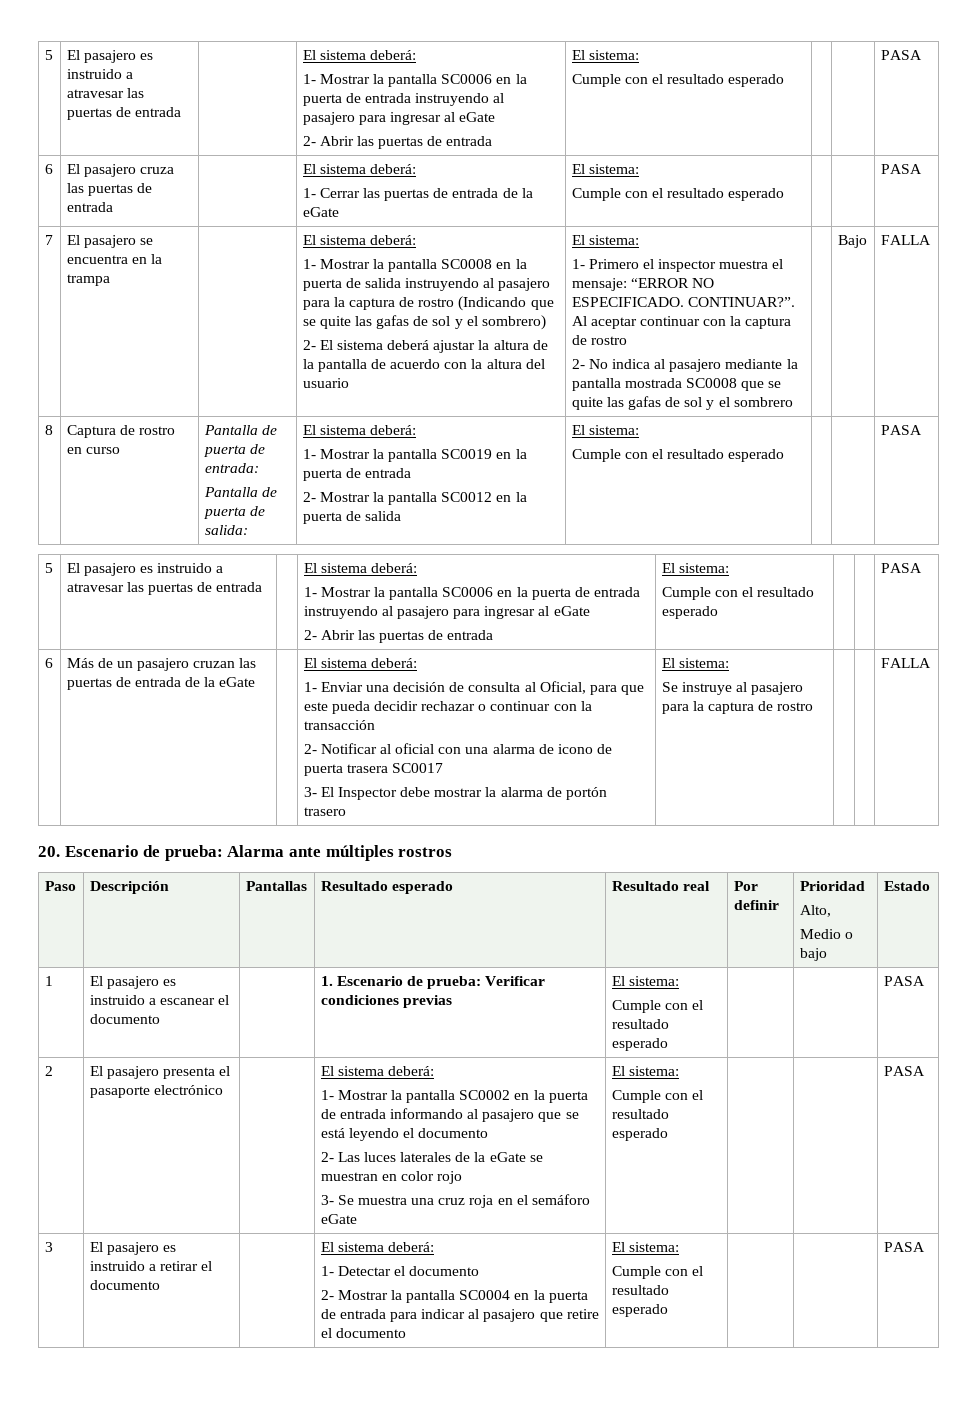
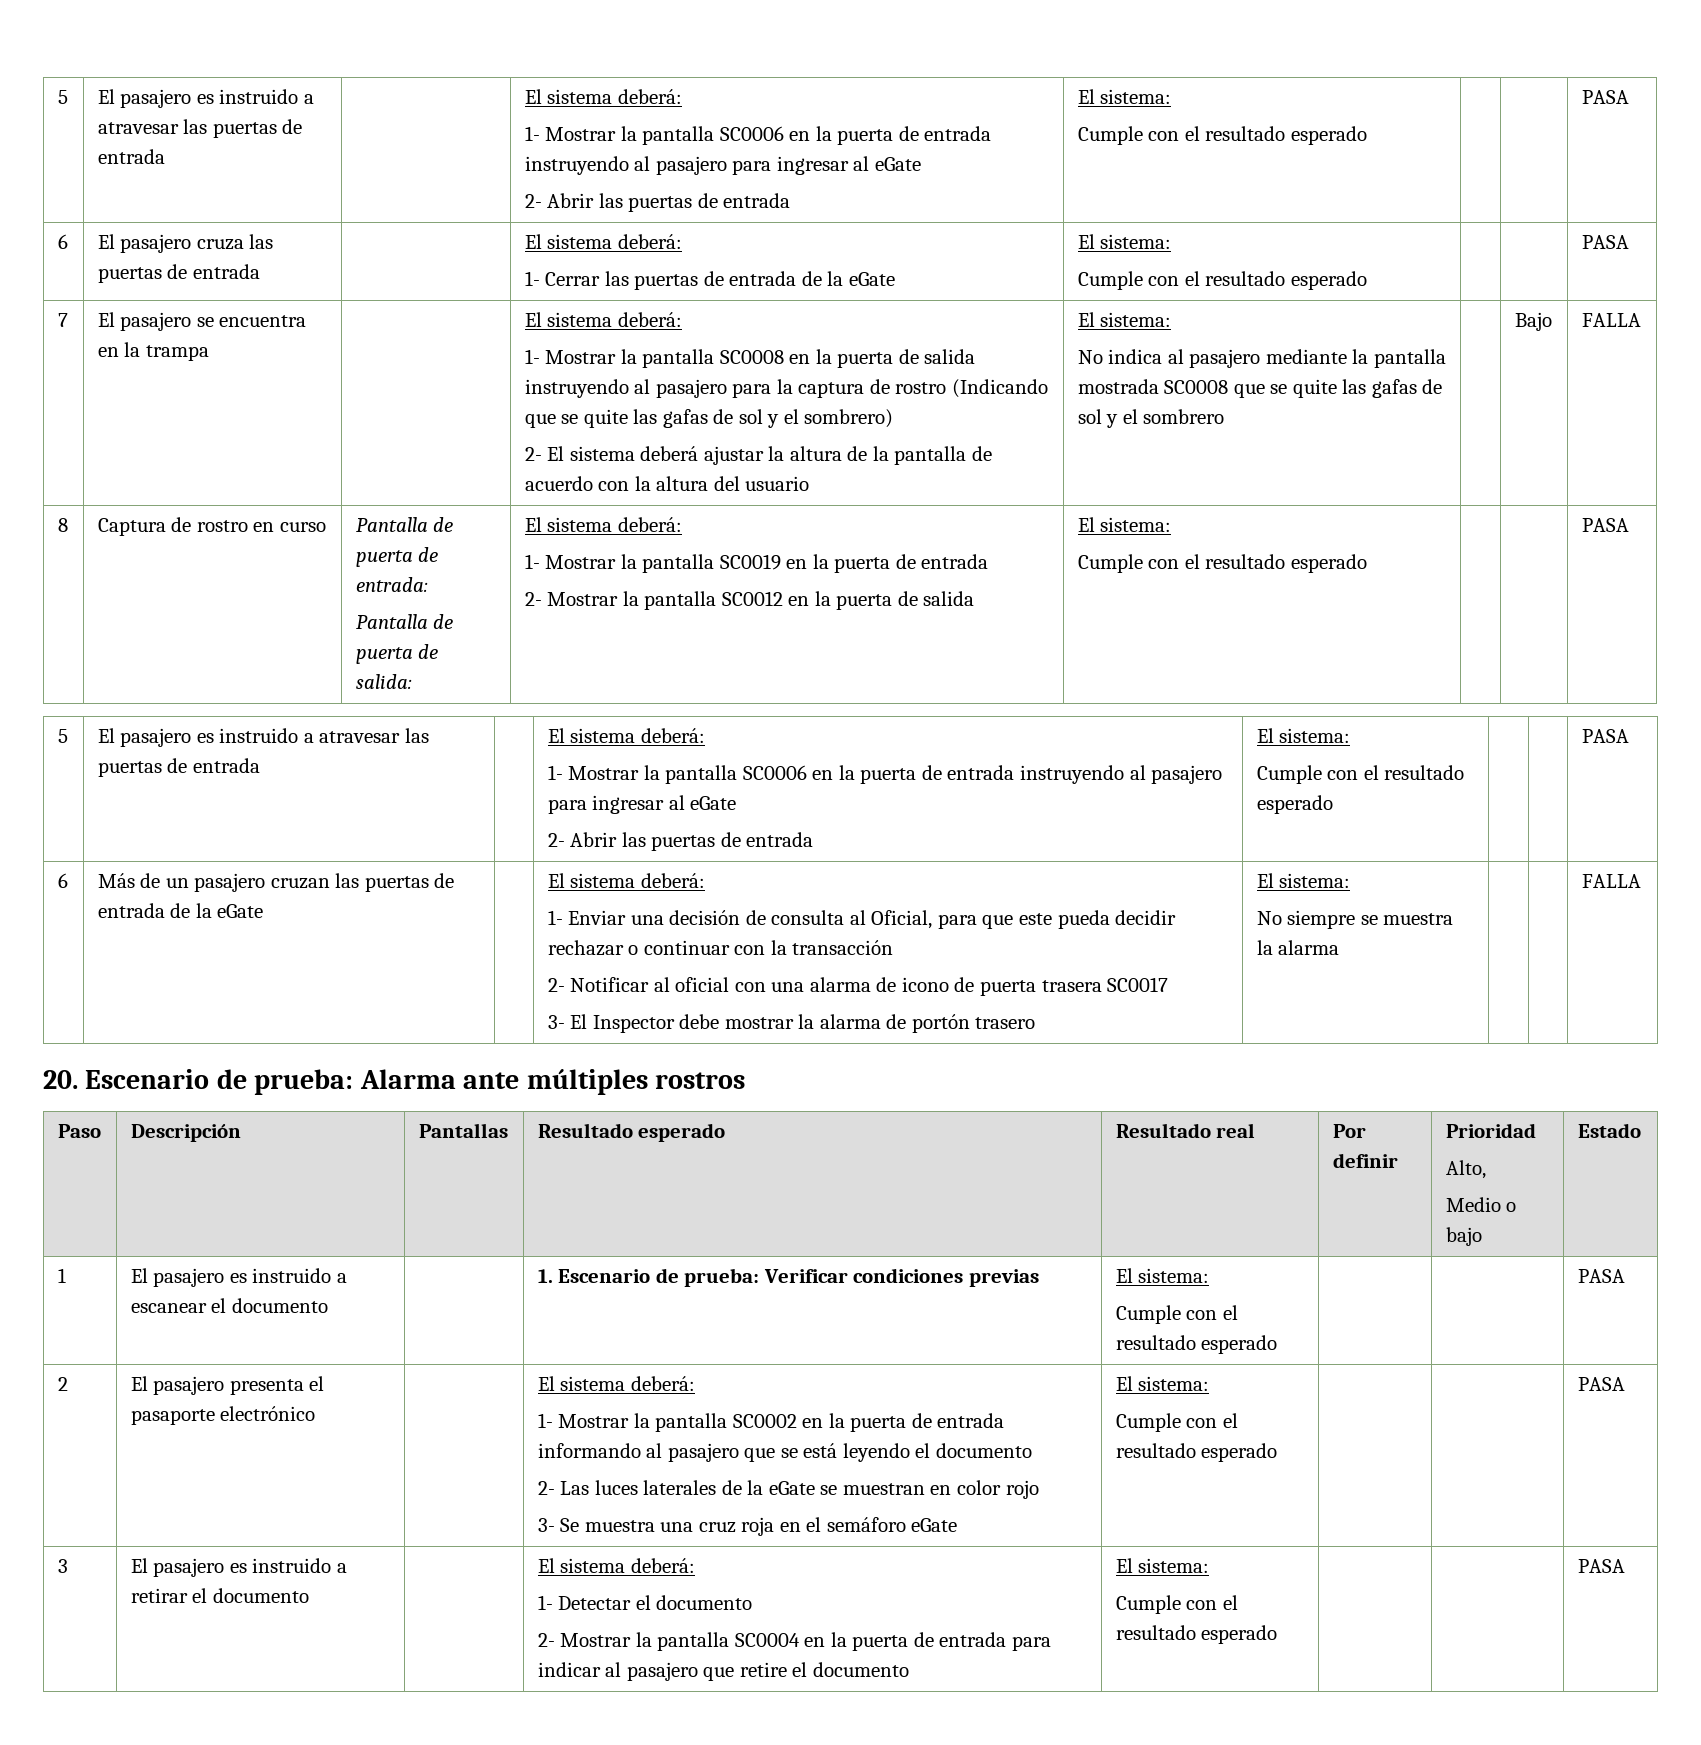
- 1- Primero el inspector muestra el mensaje: “ERROR NO ESPECIFICADO. CONTINUAR?”. Al aceptar continuar con la captura de rostro
- 2- No indica al pasajero mediante la pantalla mostrada SC0008 que se quite las gafas de sol y el sombrero
+ No indica al pasajero mediante la pantalla mostrada SC0008 que se quite las gafas de sol y el sombrero
- Se instruye al pasajero para la captura de rostro
+ No siempre se muestra la alarma

